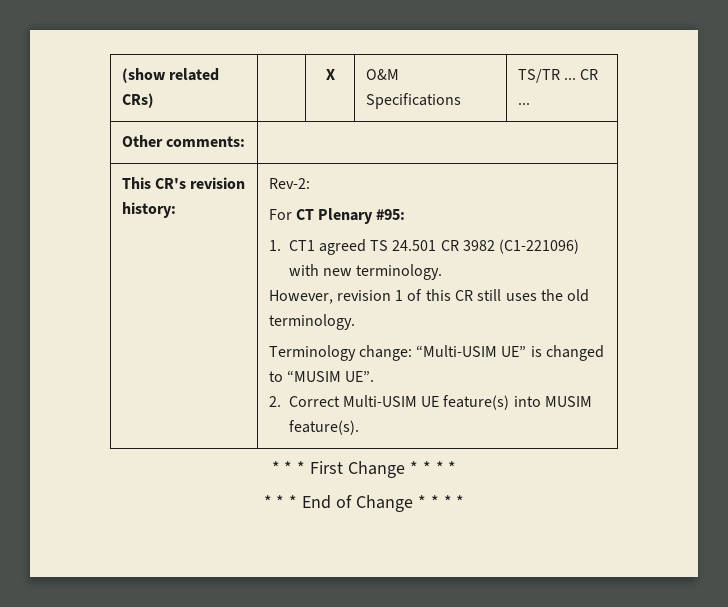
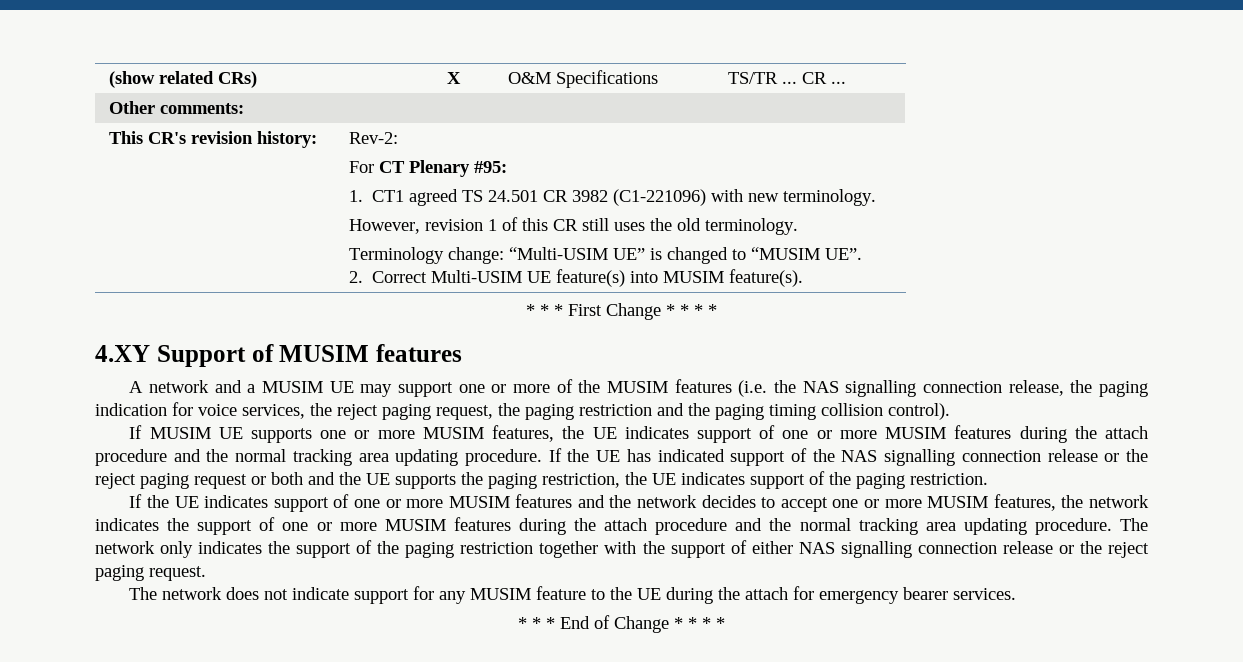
+ 4.XY Support of MUSIM features
+ A network and a MUSIM UE may support one or more of the MUSIM features (i.e. the NAS signalling connection release, the paging indication for voice services, the reject paging request, the paging restriction and the paging timing collision control).
+ If MUSIM UE supports one or more MUSIM features, the UE indicates support of one or more MUSIM features during the attach procedure and the normal tracking area updating procedure. If the UE has indicated support of the NAS signalling connection release or the reject paging request or both and the UE supports the paging restriction, the UE indicates support of the paging restriction.
+ If the UE indicates support of one or more MUSIM features and the network decides to accept one or more MUSIM features, the network indicates the support of one or more MUSIM features during the attach procedure and the normal tracking area updating procedure. The network only indicates the support of the paging restriction together with the support of either NAS signalling connection release or the reject paging request.
+ The network does not indicate support for any MUSIM feature to the UE during the attach for emergency bearer services.

